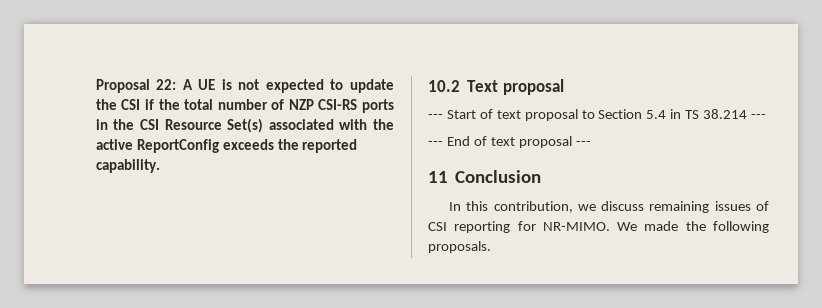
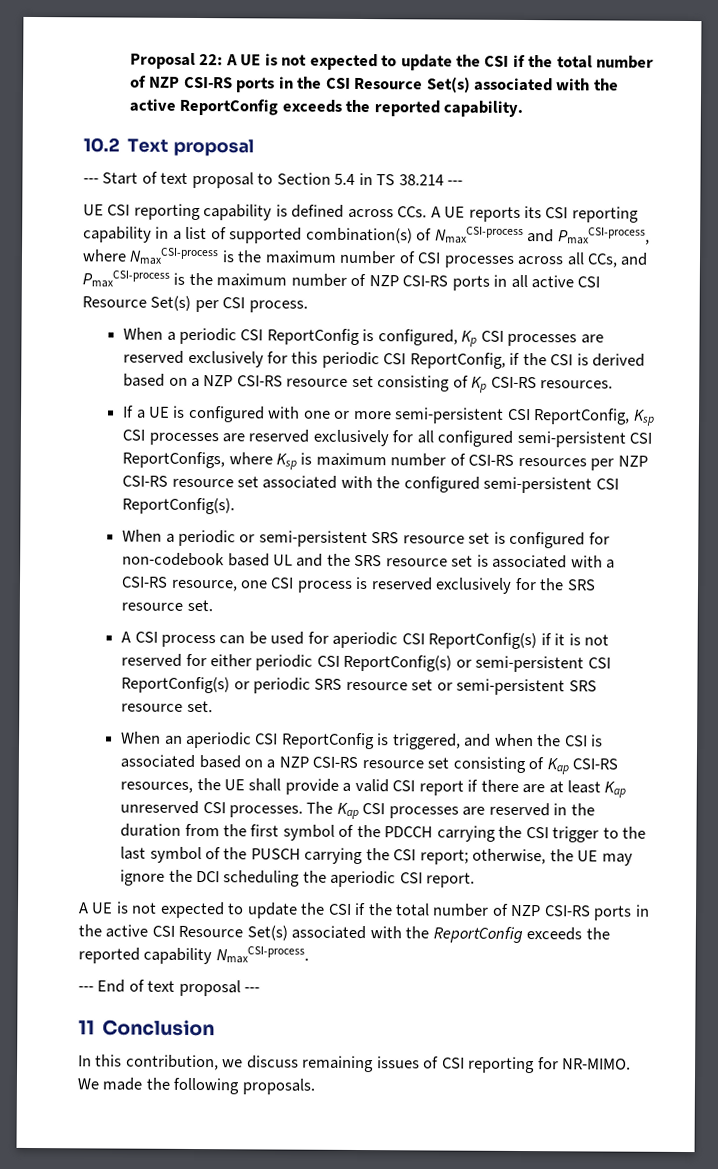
+ UE CSI reporting capability is defined across CCs. A UE reports its CSI reporting capability in a list of supported combination(s) of NmaxCSI-process and PmaxCSI-process, where NmaxCSI-process is the maximum number of CSI processes across all CCs, and PmaxCSI-process is the maximum number of NZP CSI-RS ports in all active CSI Resource Set(s) per CSI process.
+ When a periodic CSI ReportConfig is configured, Kp CSI processes are reserved exclusively for this periodic CSI ReportConfig, if the CSI is derived based on a NZP CSI-RS resource set consisting of Kp CSI-RS resources.
+ If a UE is configured with one or more semi-persistent CSI ReportConfig, Ksp CSI processes are reserved exclusively for all configured semi-persistent CSI ReportConfigs, where Ksp is maximum number of CSI-RS resources per NZP CSI-RS resource set associated with the configured semi-persistent CSI ReportConfig(s).
+ When a periodic or semi-persistent SRS resource set is configured for non-codebook based UL and the SRS resource set is associated with a CSI-RS resource, one CSI process is reserved exclusively for the SRS resource set.
+ A CSI process can be used for aperiodic CSI ReportConfig(s) if it is not reserved for either periodic CSI ReportConfig(s) or semi-persistent CSI ReportConfig(s) or periodic SRS resource set or semi-persistent SRS resource set.
+ When an aperiodic CSI ReportConfig is triggered, and when the CSI is associated based on a NZP CSI-RS resource set consisting of Kap CSI-RS resources, the UE shall provide a valid CSI report if there are at least Kap unreserved CSI processes. The Kap CSI processes are reserved in the duration from the first symbol of the PDCCH carrying the CSI trigger to the last symbol of the PUSCH carrying the CSI report; otherwise, the UE may ignore the DCI scheduling the aperiodic CSI report.
+ A UE is not expected to update the CSI if the total number of NZP CSI-RS ports in the active CSI Resource Set(s) associated with the ReportConfig exceeds the reported capability NmaxCSI-process.

